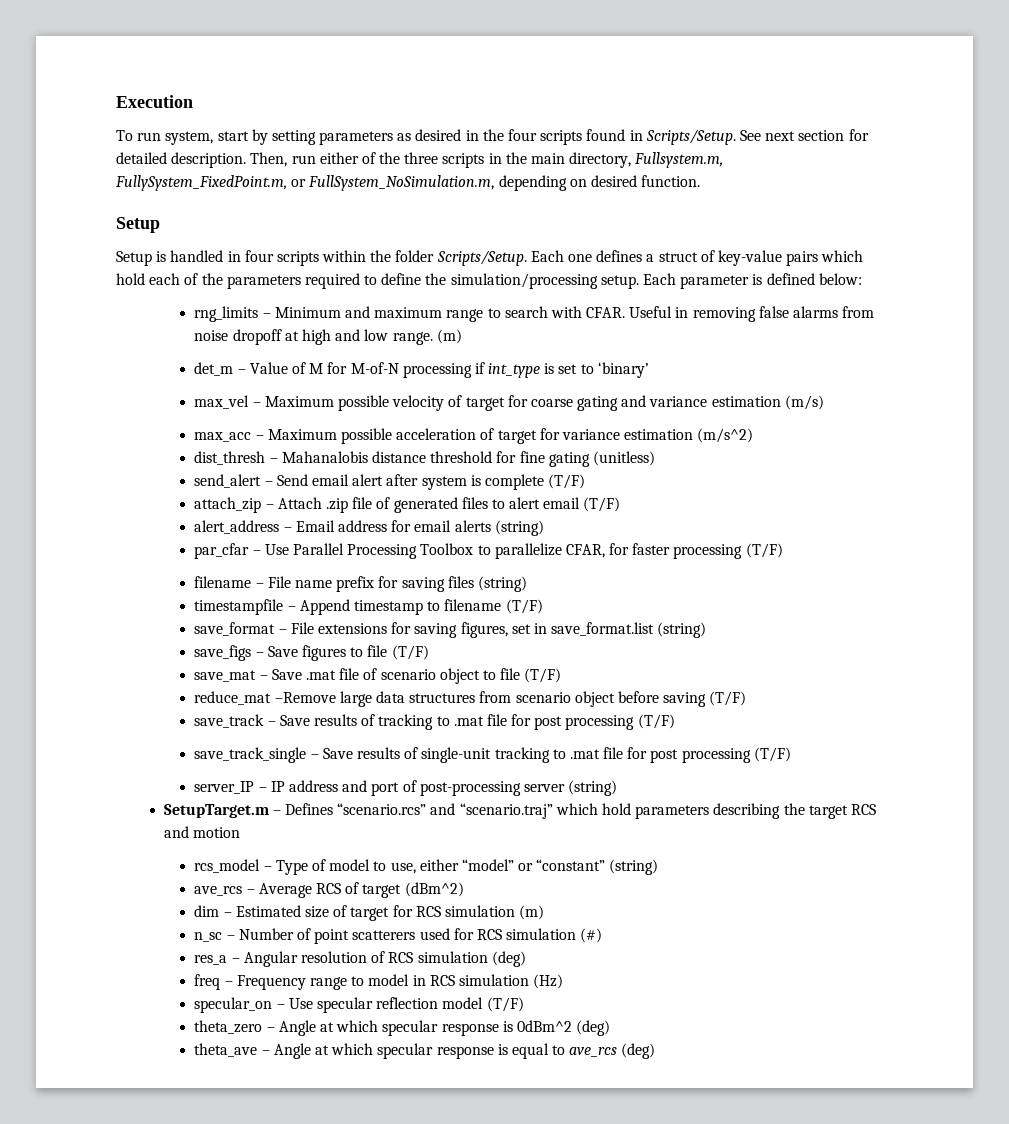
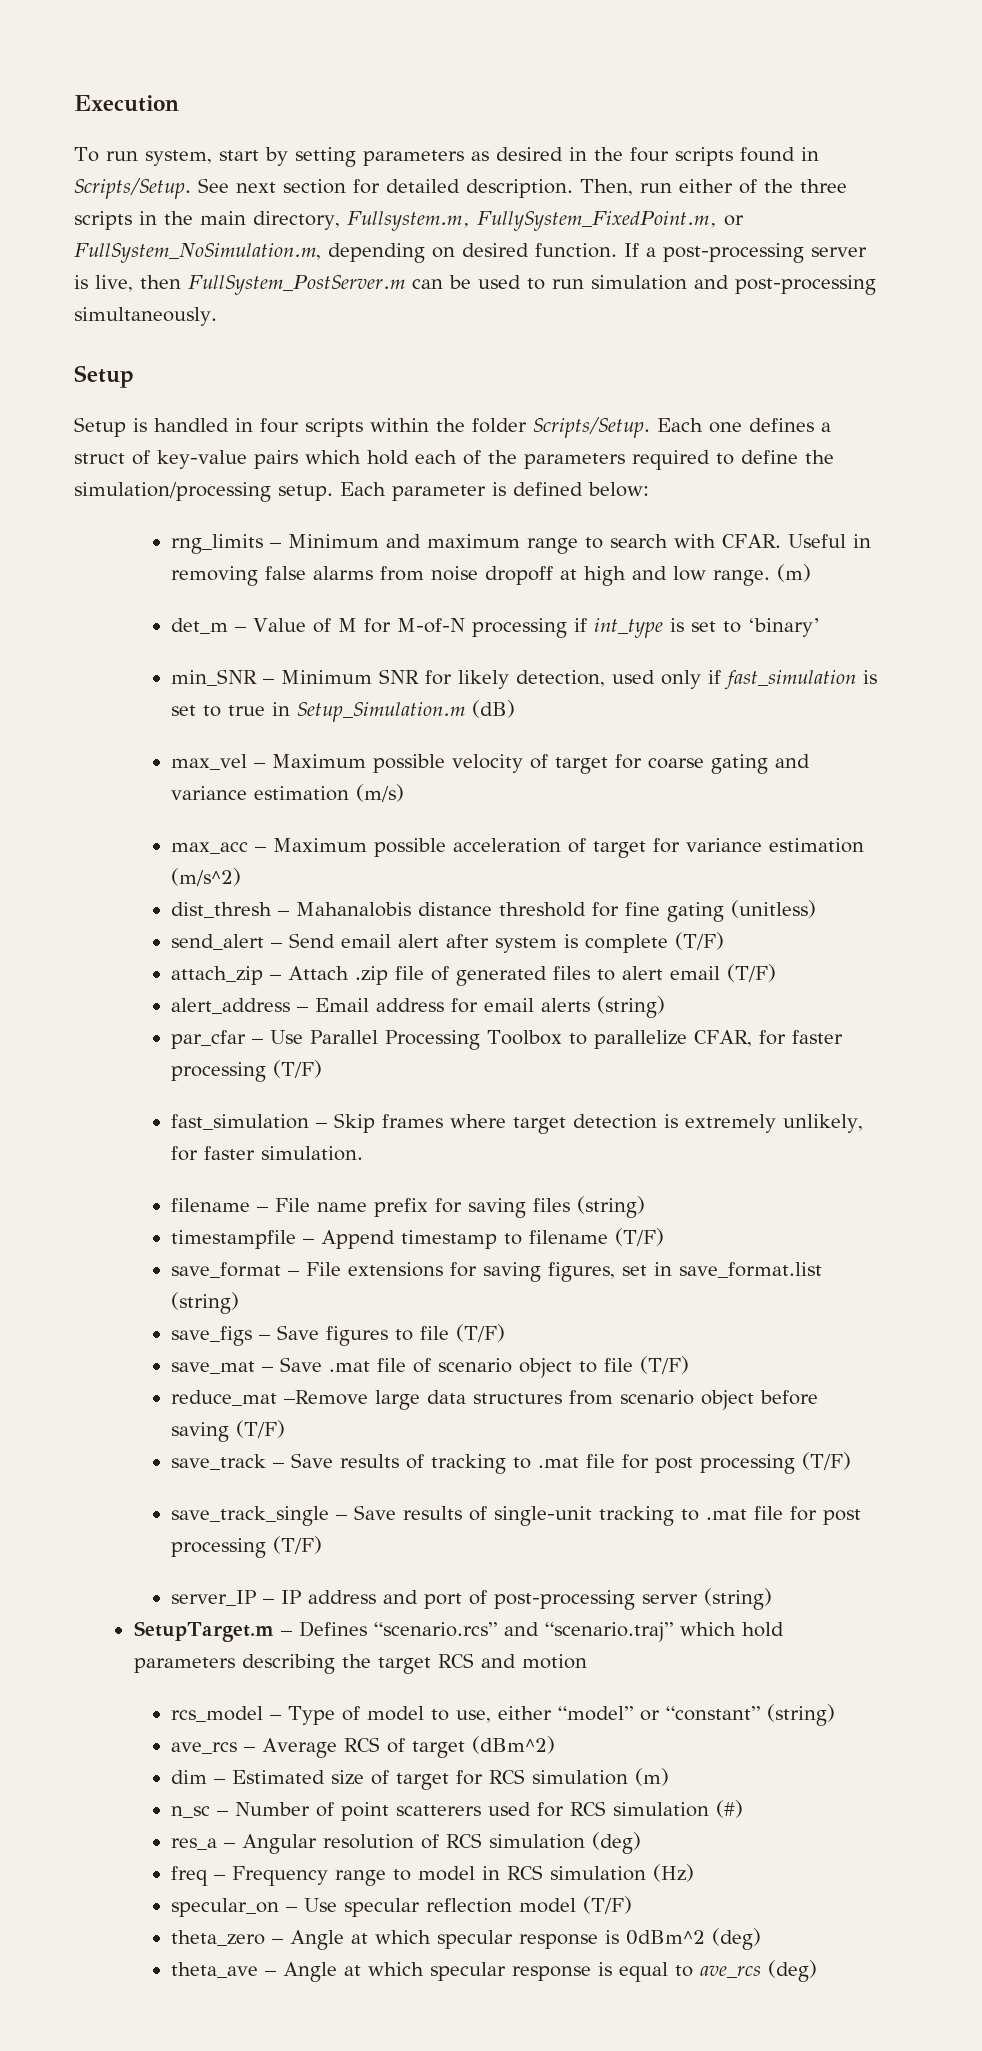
+ If a post-processing server is live, then FullSystem_PostServer.m can be used to run simulation and post-processing simultaneously.
+ min_SNR – Minimum SNR for likely detection, used only if fast_simulation is set to true in Setup_Simulation.m (dB)
+ fast_simulation – Skip frames where target detection is extremely unlikely, for faster simulation.

